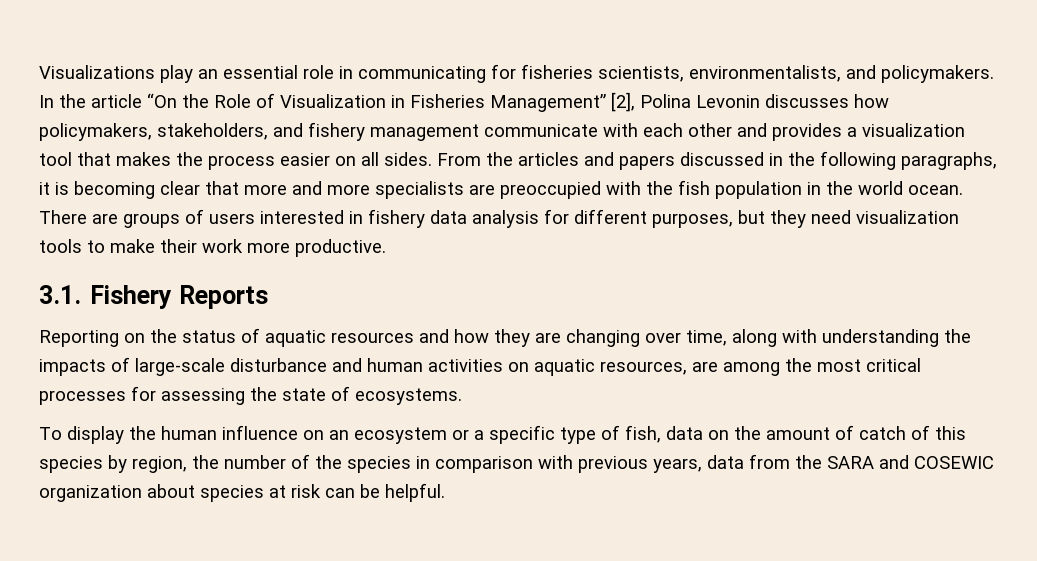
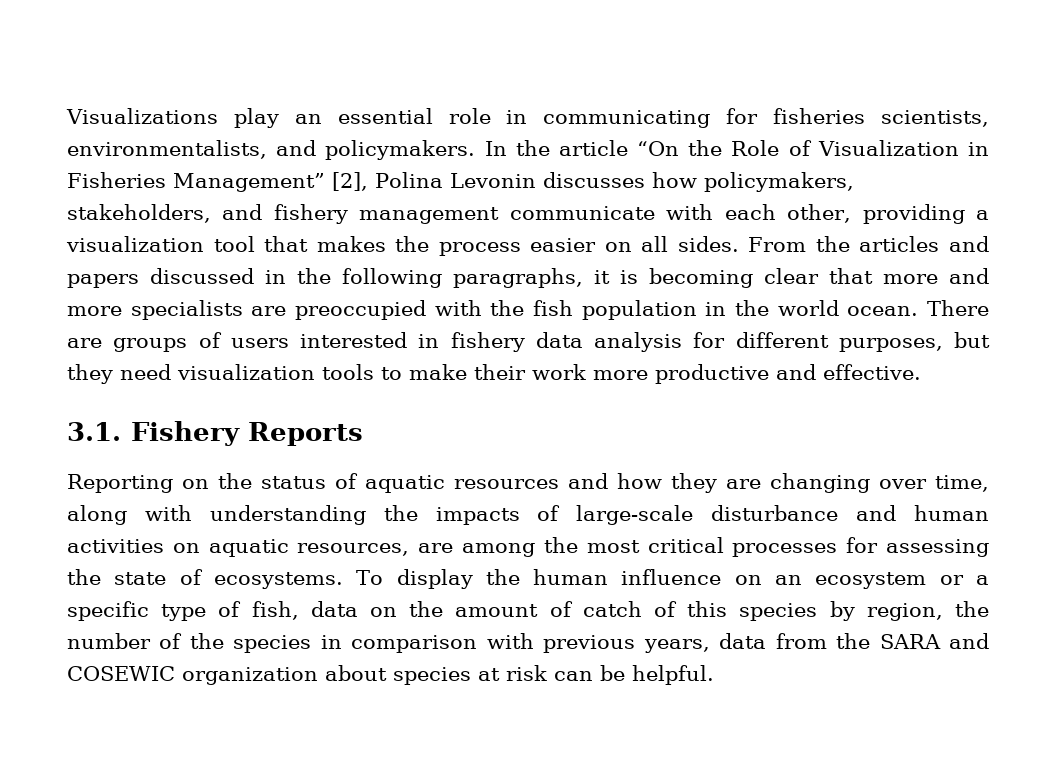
- In the article “On the Role of Visualization in Fisheries Management” [2], Polina Levonin discusses how policymakers, stakeholders, and fishery management communicate with each other and provides a visualization tool that makes the process easier on all sides.
+ In the article “On the Role of Visualization in Fisheries Management” [2], Polina Levonin discusses how policymakers, stakeholders, and fishery management communicate with each other, providing a visualization tool that makes the process easier on all sides.
- There are groups of users interested in fishery data analysis for different purposes, but they need visualization tools to make their work more productive.
+ There are groups of users interested in fishery data analysis for different purposes, but they need visualization tools to make their work more productive and effective.
- Reporting on the status of aquatic resources and how they are changing over time, along with understanding the impacts of large-scale disturbance and human activities on aquatic resources, are among the most critical processes for assessing the state of ecosystems.
- To display the human influence on an ecosystem or a specific type of fish, data on the amount of catch of this species by region, the number of the species in comparison with previous years, data from the SARA and COSEWIC organization about species at risk can be helpful.
+ Reporting on the status of aquatic resources and how they are changing over time, along with understanding the impacts of large-scale disturbance and human activities on aquatic resources, are among the most critical processes for assessing the state of ecosystems. To display the human influence on an ecosystem or a specific type of fish, data on the amount of catch of this species by region, the number of the species in comparison with previous years, data from the SARA and COSEWIC organization about species at risk can be helpful.

